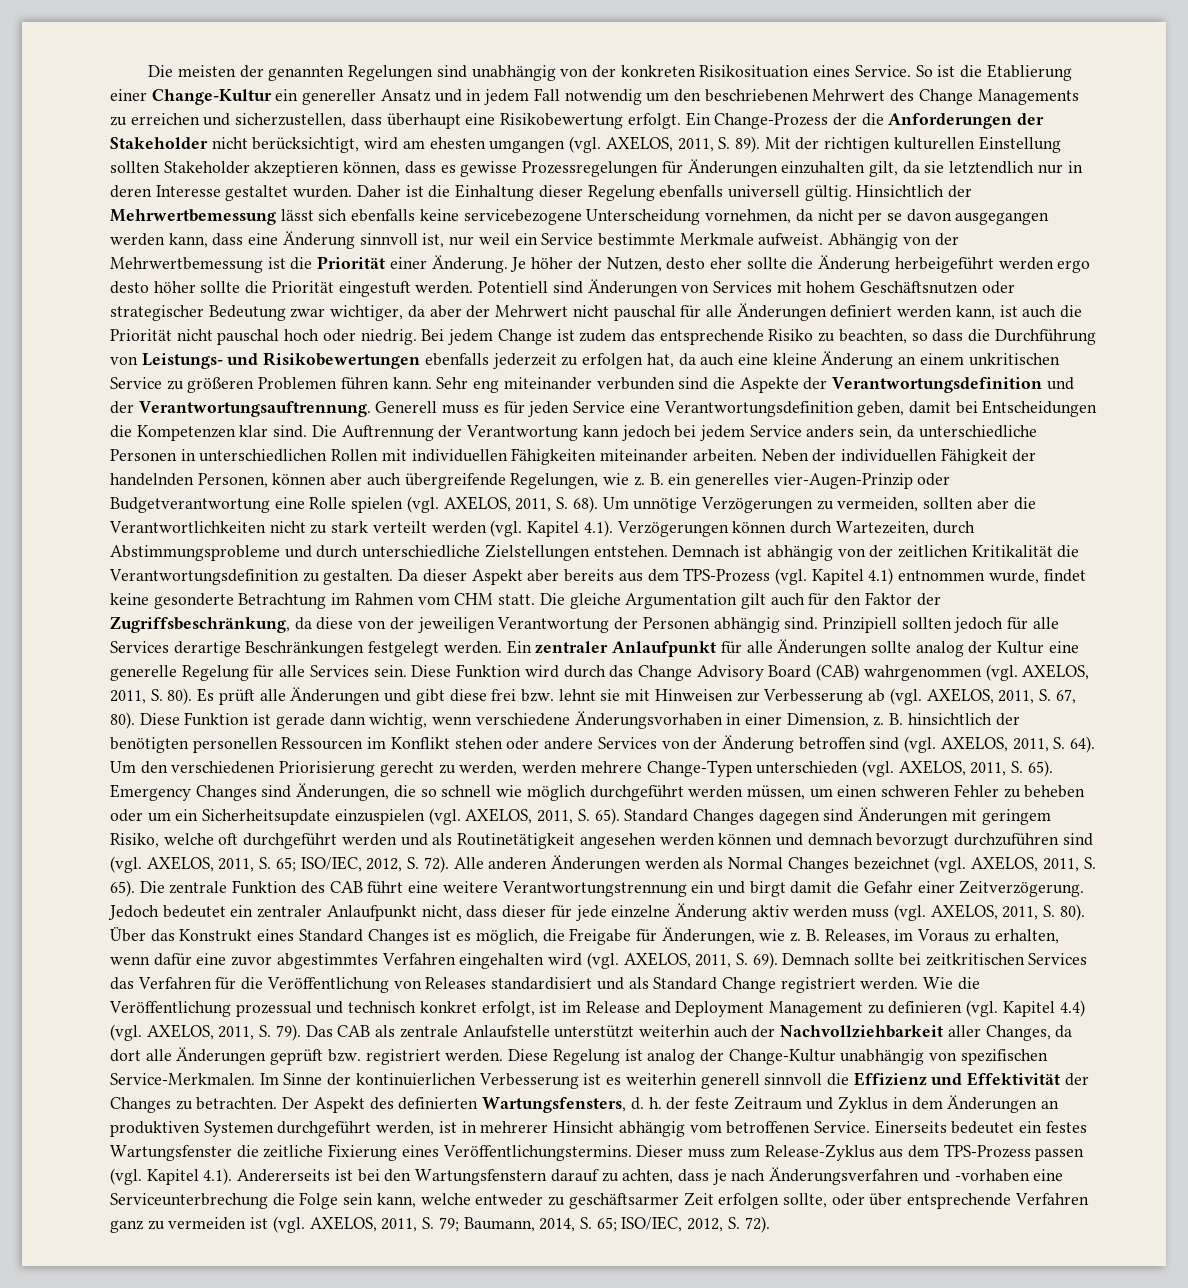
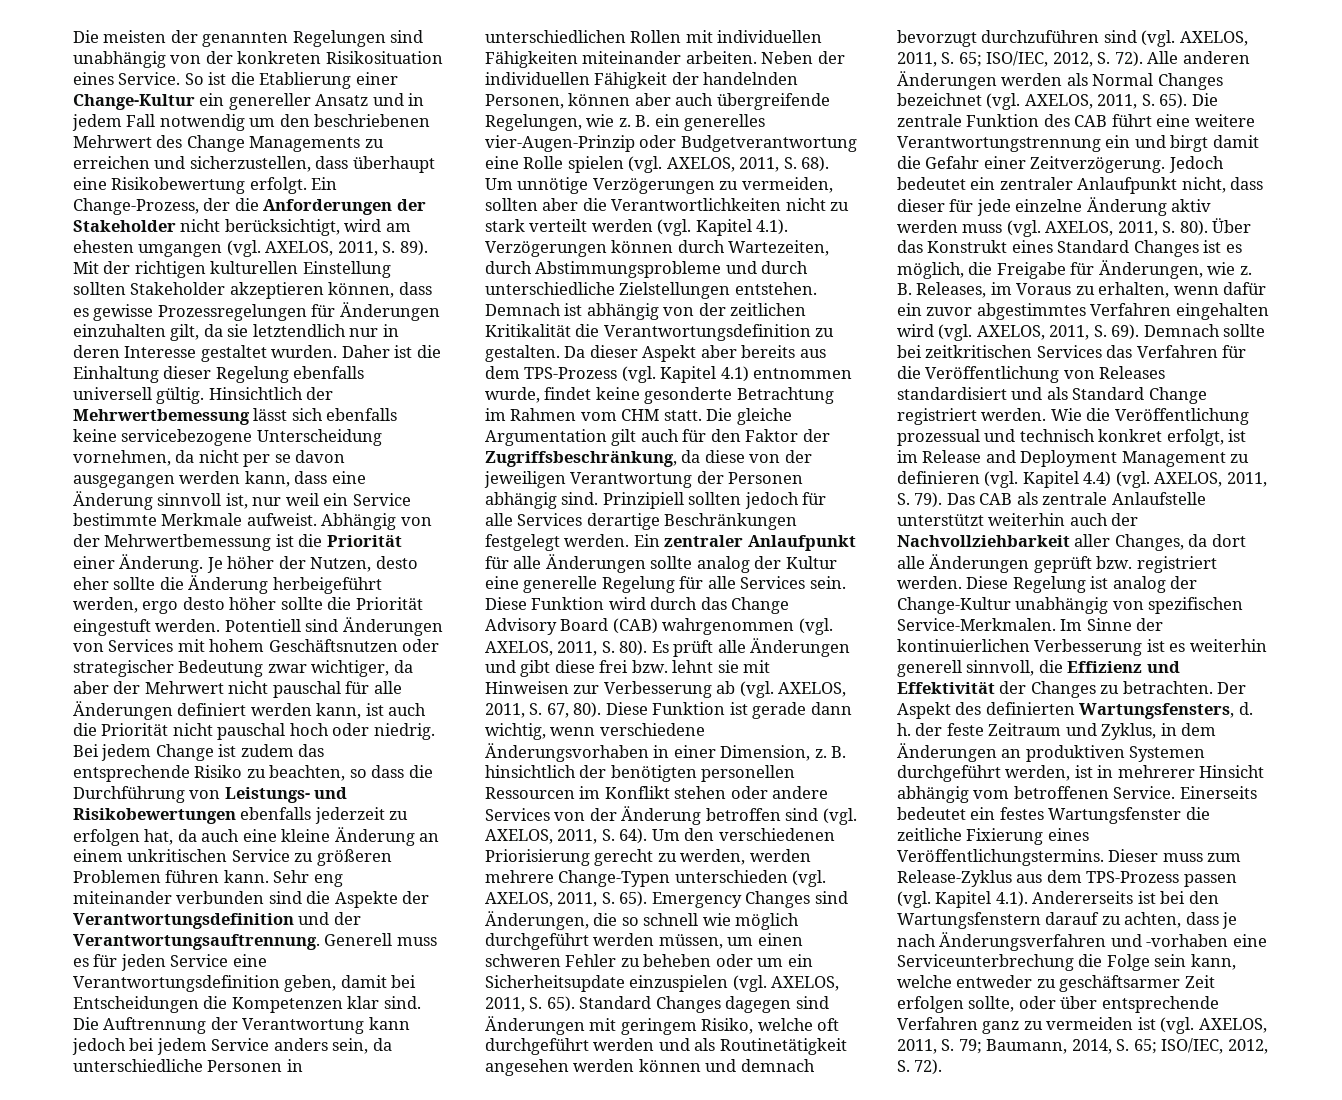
- Ein Change-Prozess der die Anforderungen der Stakeholder nicht berücksichtigt, wird am ehesten umgangen (vgl. AXELOS, 2011, S. 89).
+ Ein Change-Prozess, der die Anforderungen der Stakeholder nicht berücksichtigt, wird am ehesten umgangen (vgl. AXELOS, 2011, S. 89).
- Je höher der Nutzen, desto eher sollte die Änderung herbeigeführt werden ergo desto höher sollte die Priorität eingestuft werden.
+ Je höher der Nutzen, desto eher sollte die Änderung herbeigeführt werden, ergo desto höher sollte die Priorität eingestuft werden.
- B. Releases, im Voraus zu erhalten, wenn dafür eine zuvor abgestimmtes Verfahren eingehalten wird (vgl. AXELOS, 2011, S. 69).
+ B. Releases, im Voraus zu erhalten, wenn dafür ein zuvor abgestimmtes Verfahren eingehalten wird (vgl. AXELOS, 2011, S. 69).
- Im Sinne der kontinuierlichen Verbesserung ist es weiterhin generell sinnvoll die Effizienz und Effektivität der Changes zu betrachten.
+ Im Sinne der kontinuierlichen Verbesserung ist es weiterhin generell sinnvoll, die Effizienz und Effektivität der Changes zu betrachten.
- Der Aspekt des definierten Wartungsfensters, d. h. der feste Zeitraum und Zyklus in dem Änderungen an produktiven Systemen durchgeführt werden, ist in mehrerer Hinsicht abhängig vom betroffenen Service.
+ Der Aspekt des definierten Wartungsfensters, d. h. der feste Zeitraum und Zyklus, in dem Änderungen an produktiven Systemen durchgeführt werden, ist in mehrerer Hinsicht abhängig vom betroffenen Service.

